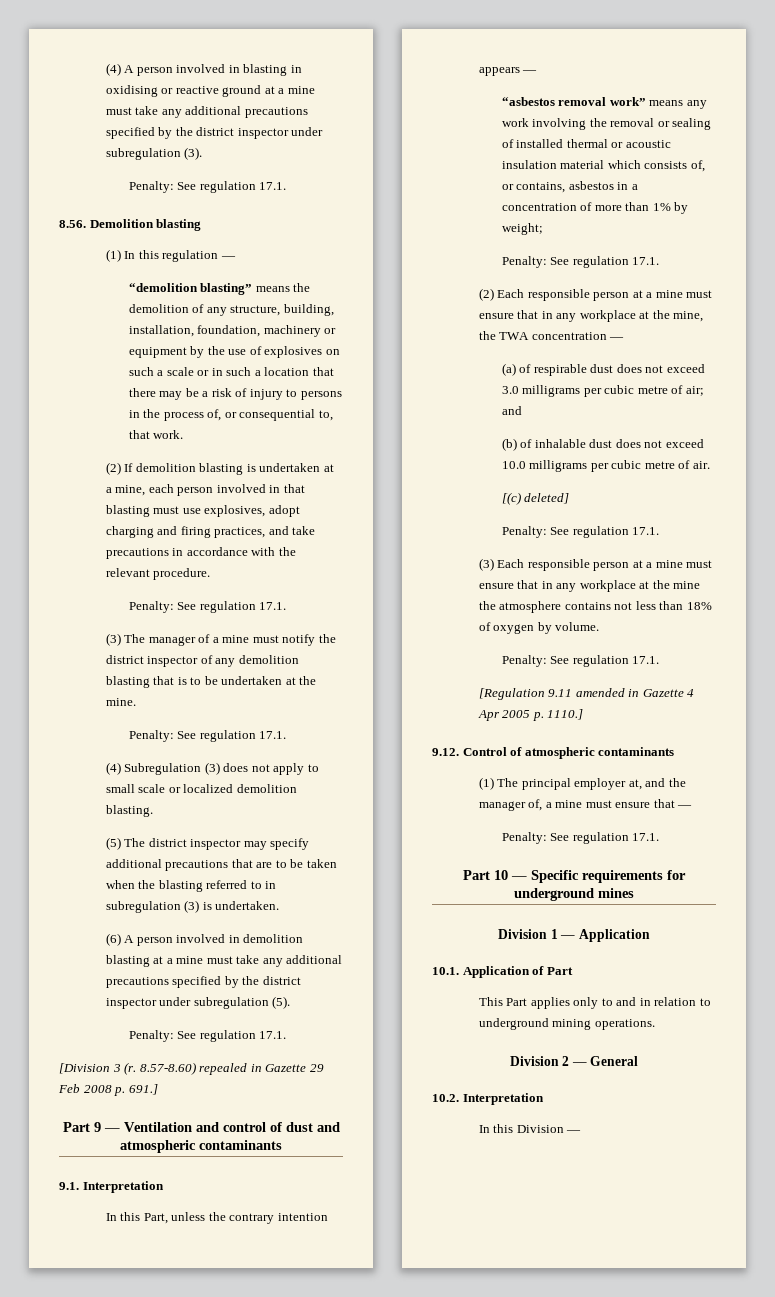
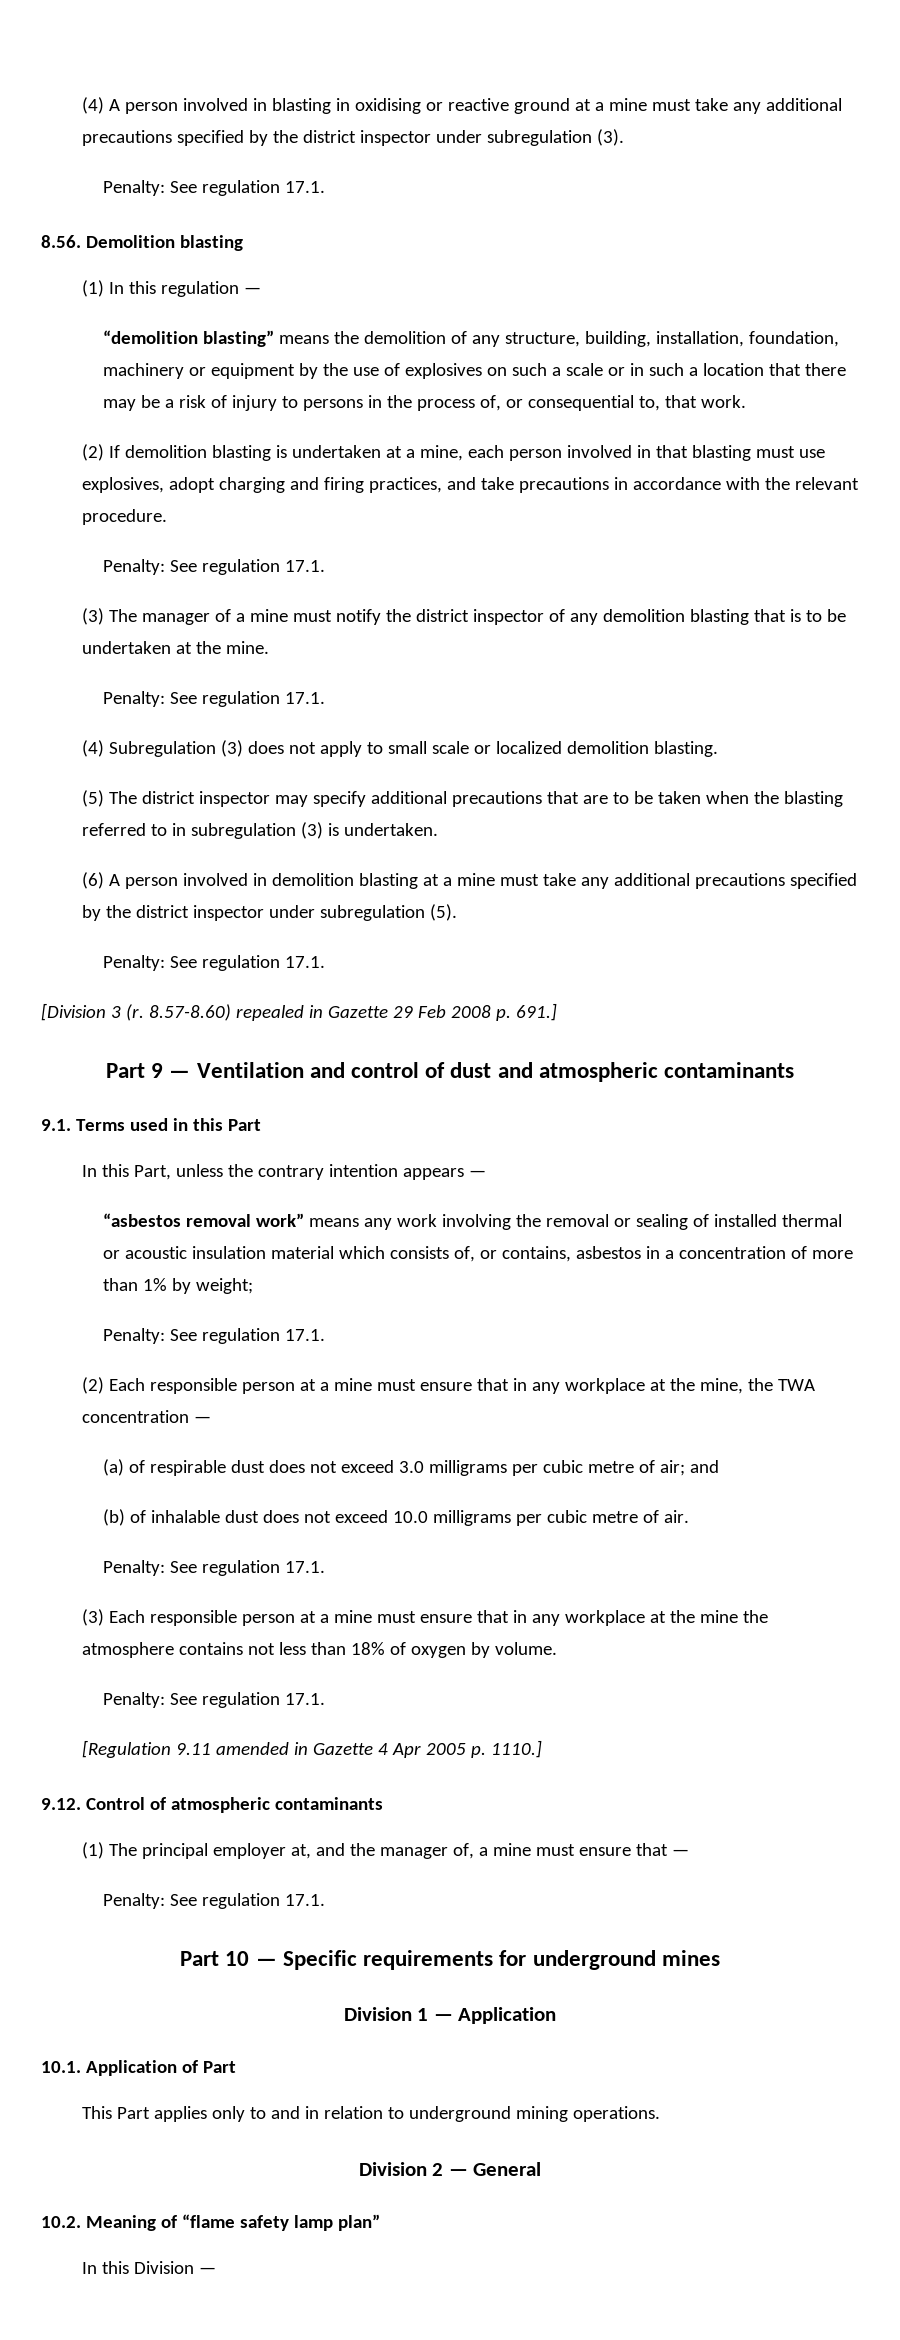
- 9.1. Interpretation
+ 9.1. Terms used in this Part
- [(c) deleted]
- 10.2. Interpretation
+ 10.2. Meaning of “flame safety lamp plan”

